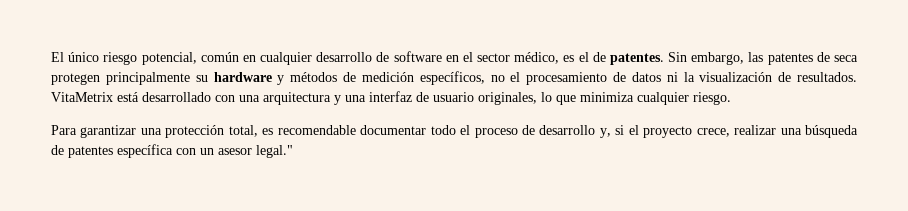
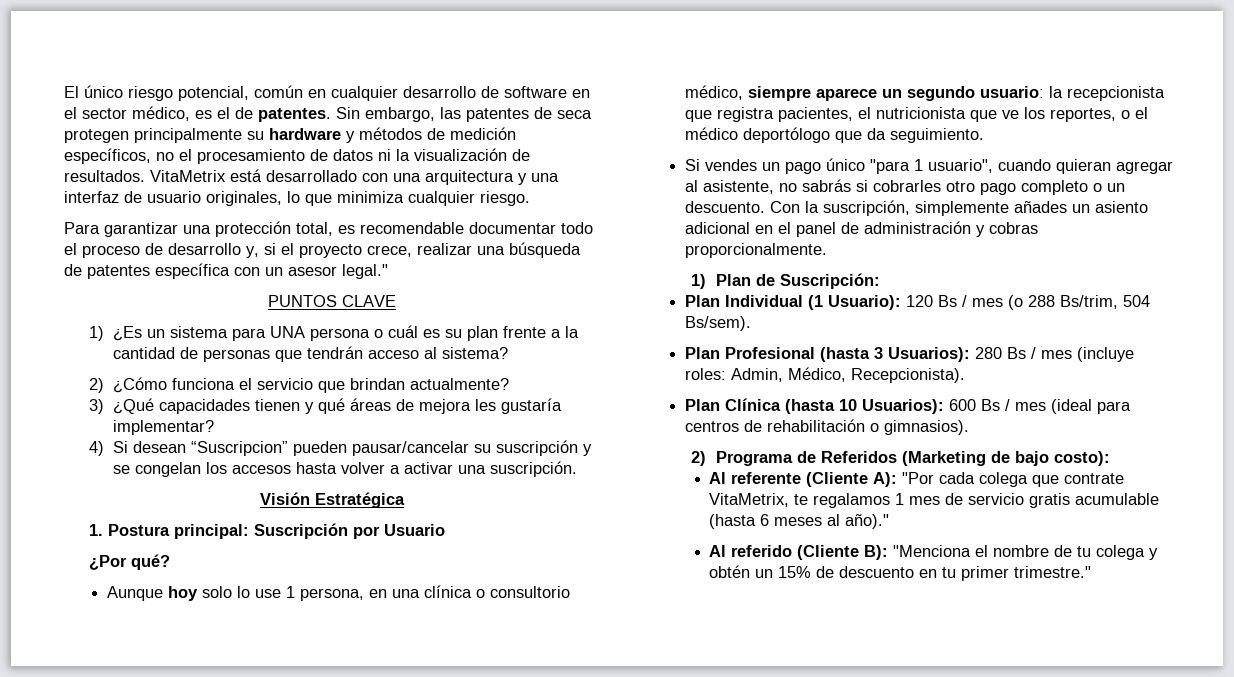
+ PUNTOS CLAVE
+ 1) ¿Es un sistema para UNA persona o cuál es su plan frente a la cantidad de personas que tendrán acceso al sistema?
+ 2) ¿Cómo funciona el servicio que brindan actualmente?
+ 3) ¿Qué capacidades tienen y qué áreas de mejora les gustaría implementar?
+ 4) Si desean “Suscripcion” pueden pausar/cancelar su suscripción y se congelan los accesos hasta volver a activar una suscripción.
+ Visión Estratégica
+ 1. Postura principal: Suscripción por Usuario
+ ¿Por qué?
+ Aunque hoy solo lo use 1 persona, en una clínica o consultorio médico, siempre aparece un segundo usuario: la recepcionista que registra pacientes, el nutricionista que ve los reportes, o el médico deportólogo que da seguimiento.
+ Si vendes un pago único "para 1 usuario", cuando quieran agregar al asistente, no sabrás si cobrarles otro pago completo o un descuento. Con la suscripción, simplemente añades un asiento adicional en el panel de administración y cobras proporcionalmente.
+ 1) Plan de Suscripción:
+ Plan Individual (1 Usuario): 120 Bs / mes (o 288 Bs/trim, 504 Bs/sem).
+ Plan Profesional (hasta 3 Usuarios): 280 Bs / mes (incluye roles: Admin, Médico, Recepcionista).
+ Plan Clínica (hasta 10 Usuarios): 600 Bs / mes (ideal para centros de rehabilitación o gimnasios).
+ 2) Programa de Referidos (Marketing de bajo costo):
+ Al referente (Cliente A): "Por cada colega que contrate VitaMetrix, te regalamos 1 mes de servicio gratis acumulable (hasta 6 meses al año)."
+ Al referido (Cliente B): "Menciona el nombre de tu colega y obtén un 15% de descuento en tu primer trimestre."

